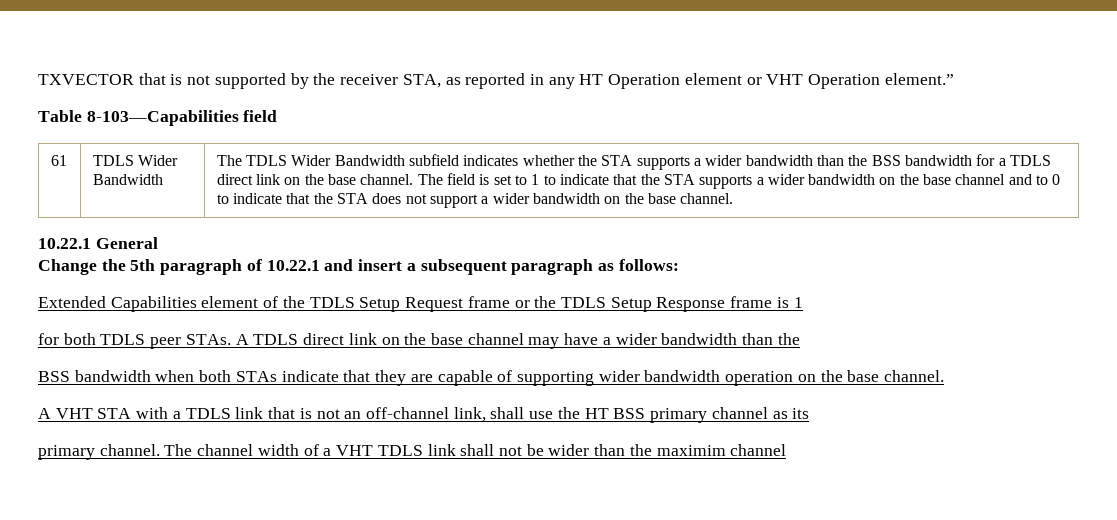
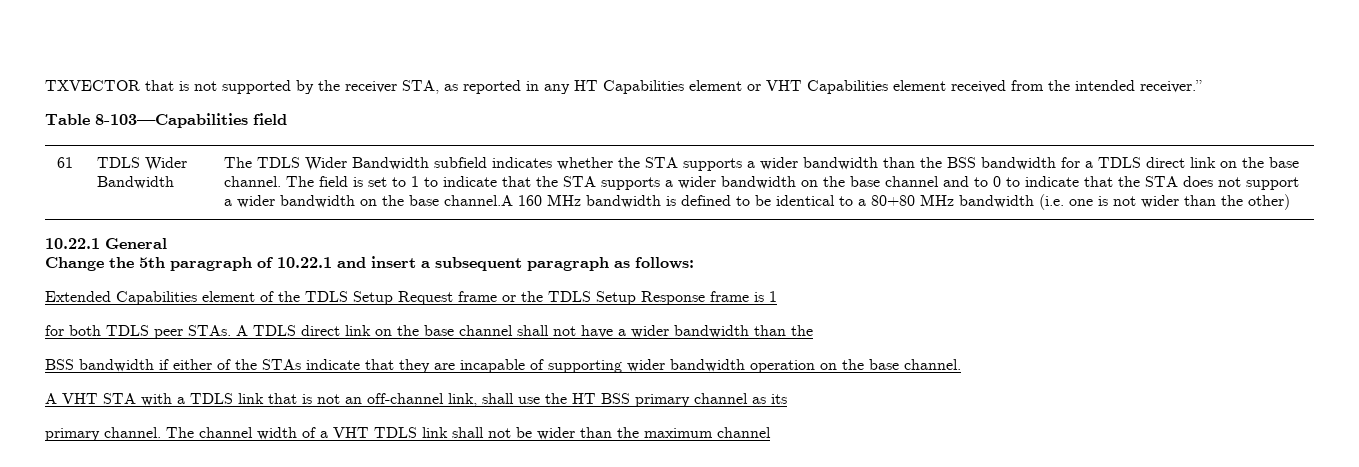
- TXVECTOR that is not supported by the receiver STA, as reported in any HT Operation element or VHT Operation element.”
+ TXVECTOR that is not supported by the receiver STA, as reported in any HT Capabilities element or VHT Capabilities element received from the intended receiver.”
- The field is set to 1 to indicate that the STA supports a wider bandwidth on the base channel and to 0 to indicate that the STA does not support a wider bandwidth on the base channel.
+ The field is set to 1 to indicate that the STA supports a wider bandwidth on the base channel and to 0 to indicate that the STA does not support a wider bandwidth on the base channel.A 160 MHz bandwidth is defined to be identical to a 80+80 MHz bandwidth (i.e. one is not wider than the other)
- A TDLS direct link on the base channel may have a wider bandwidth than the
+ A TDLS direct link on the base channel shall not have a wider bandwidth than the
- BSS bandwidth when both STAs indicate that they are capable of supporting wider bandwidth operation on the base channel.
+ BSS bandwidth if either of the STAs indicate that they are incapable of supporting wider bandwidth operation on the base channel.
- The channel width of a VHT TDLS link shall not be wider than the maximim channel
+ The channel width of a VHT TDLS link shall not be wider than the maximum channel

